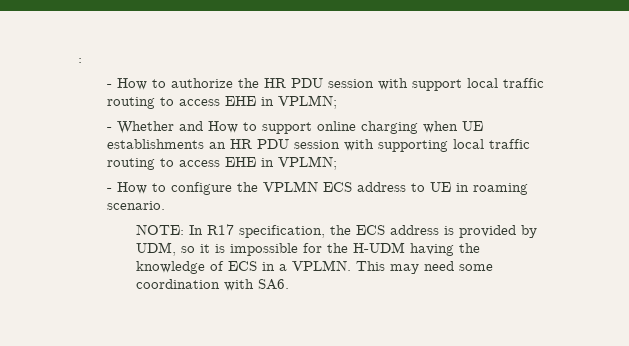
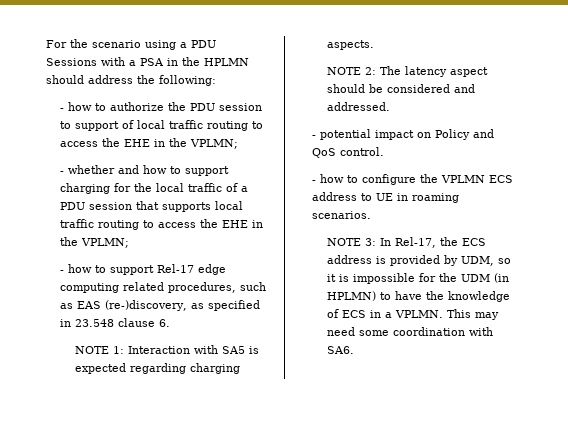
- :
- - How to authorize the HR PDU session with support local traffic routing to access EHE in VPLMN;
- - Whether and How to support online charging when UE establishments an HR PDU session with supporting local traffic routing to access EHE in VPLMN;
- - How to configure the VPLMN ECS address to UE in roaming scenario.
- NOTE: In R17 specification, the ECS address is provided by UDM, so it is impossible for the H-UDM having the knowledge of ECS in a VPLMN.
+ For the scenario using a PDU Sessions with a PSA in the HPLMN should address the following:
+ - how to authorize the PDU session to support of local traffic routing to access the EHE in the VPLMN;
+ - whether and how to support charging for the local traffic of a PDU session that supports local traffic routing to access the EHE in the VPLMN;
+ - how to support Rel-17 edge computing related procedures, such as EAS (re-)discovery, as specified in 23.548 clause 6.
+ NOTE 1: Interaction with SA5 is expected regarding charging aspects.
+ NOTE 2: The latency aspect should be considered and addressed.
+ - potential impact on Policy and QoS control.
+ - how to configure the VPLMN ECS address to UE in roaming scenarios.
+ NOTE 3: In Rel-17, the ECS address is provided by UDM, so it is impossible for the UDM (in HPLMN) to have the knowledge of ECS in a VPLMN.

